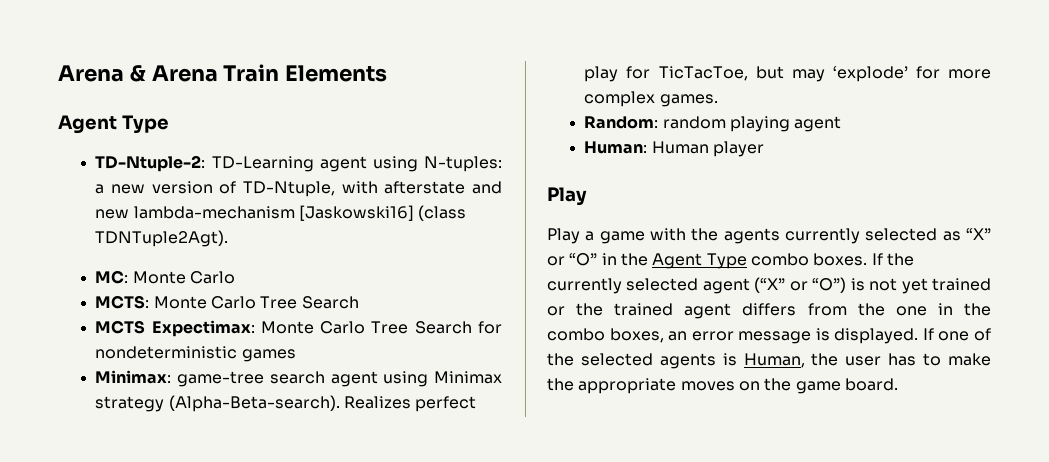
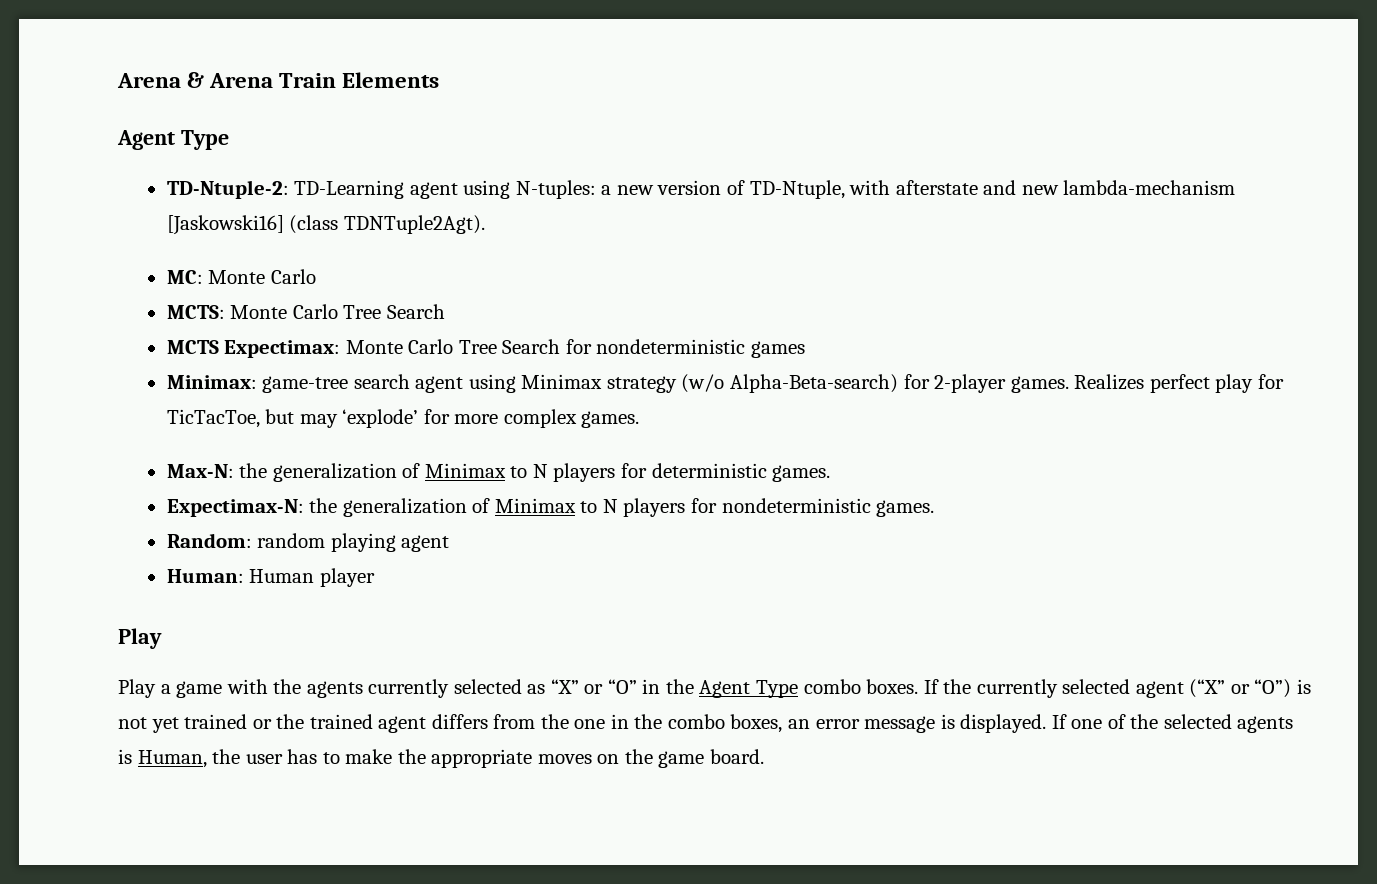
- Minimax: game-tree search agent using Minimax strategy (Alpha-Beta-search).
+ Minimax: game-tree search agent using Minimax strategy (w/o Alpha-Beta-search) for 2-player games.
+ Max-N: the generalization of Minimax to N players for deterministic games.
+ Expectimax-N: the generalization of Minimax to N players for nondeterministic games.

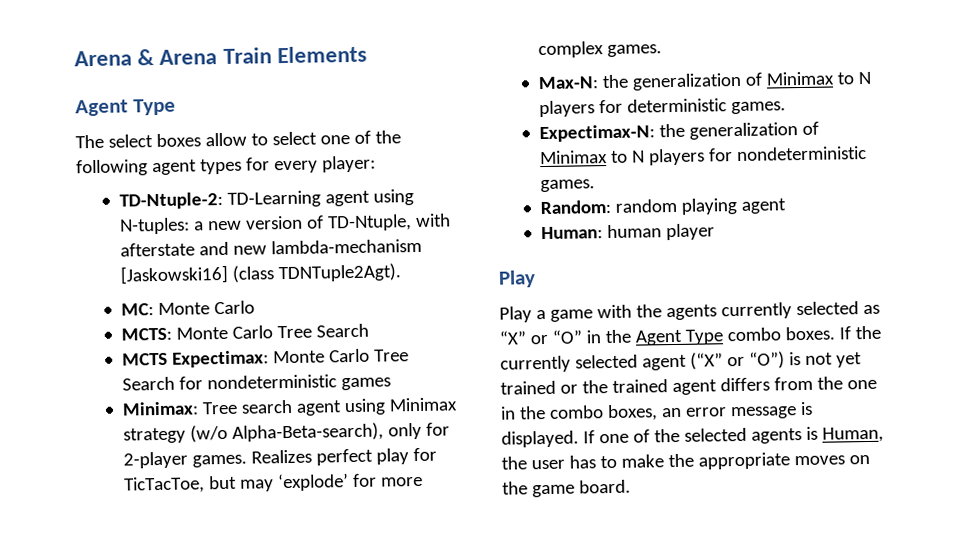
+ The select boxes allow to select one of the following agent types for every player:
- Minimax: game-tree search agent using Minimax strategy (w/o Alpha-Beta-search) for 2-player games.
+ Minimax: Tree search agent using Minimax strategy (w/o Alpha-Beta-search), only for 2-player games.
- Human: Human player
+ Human: human player

